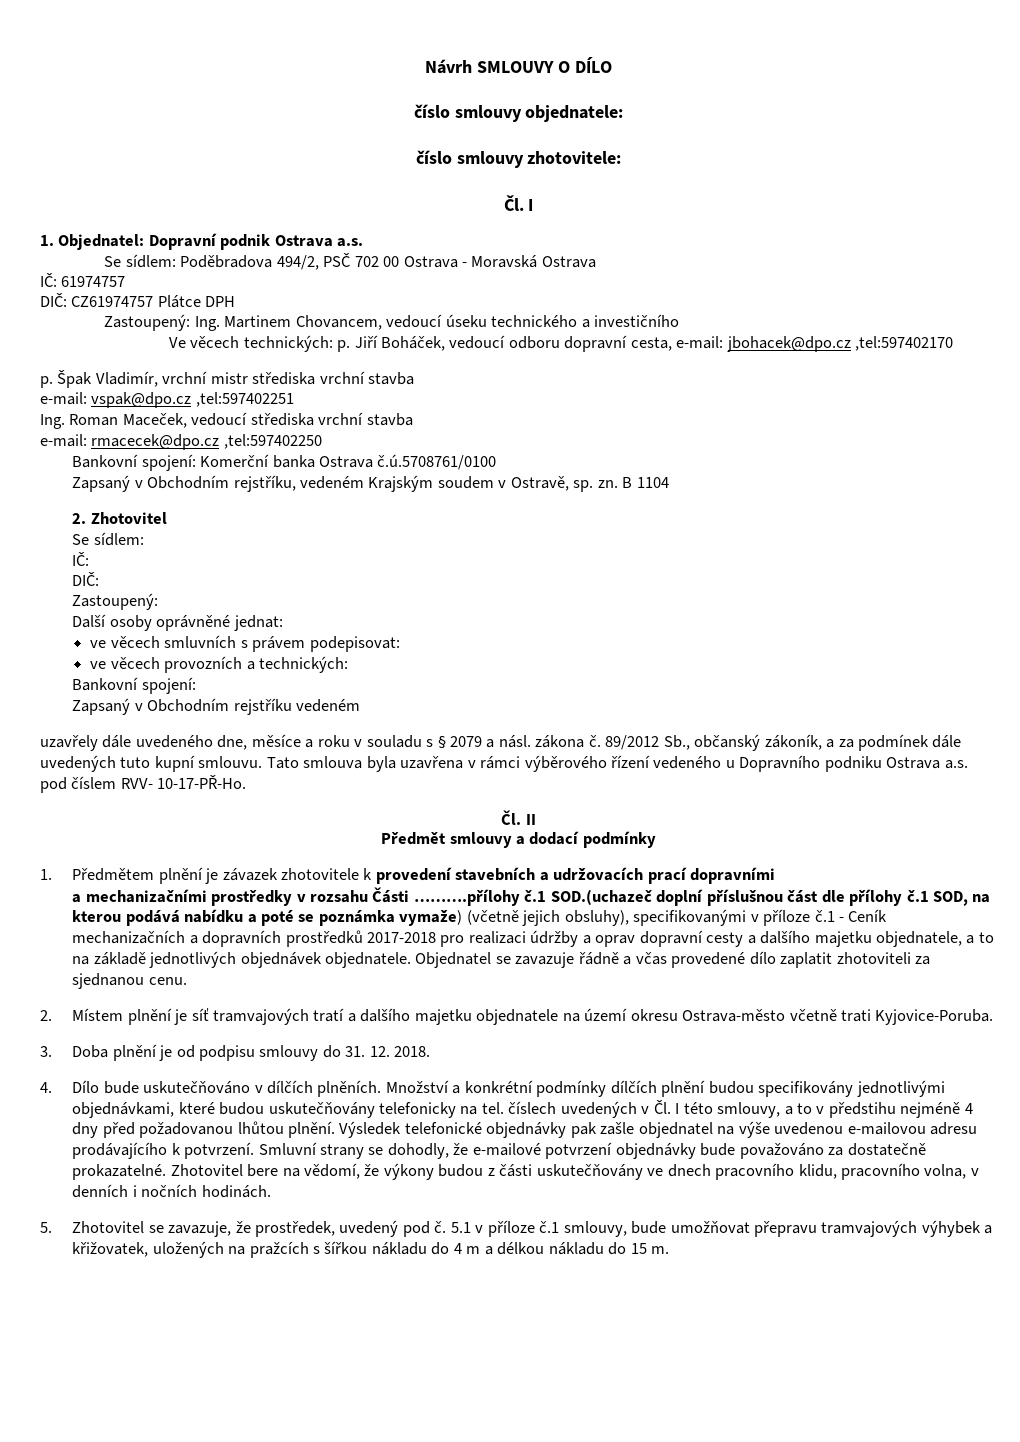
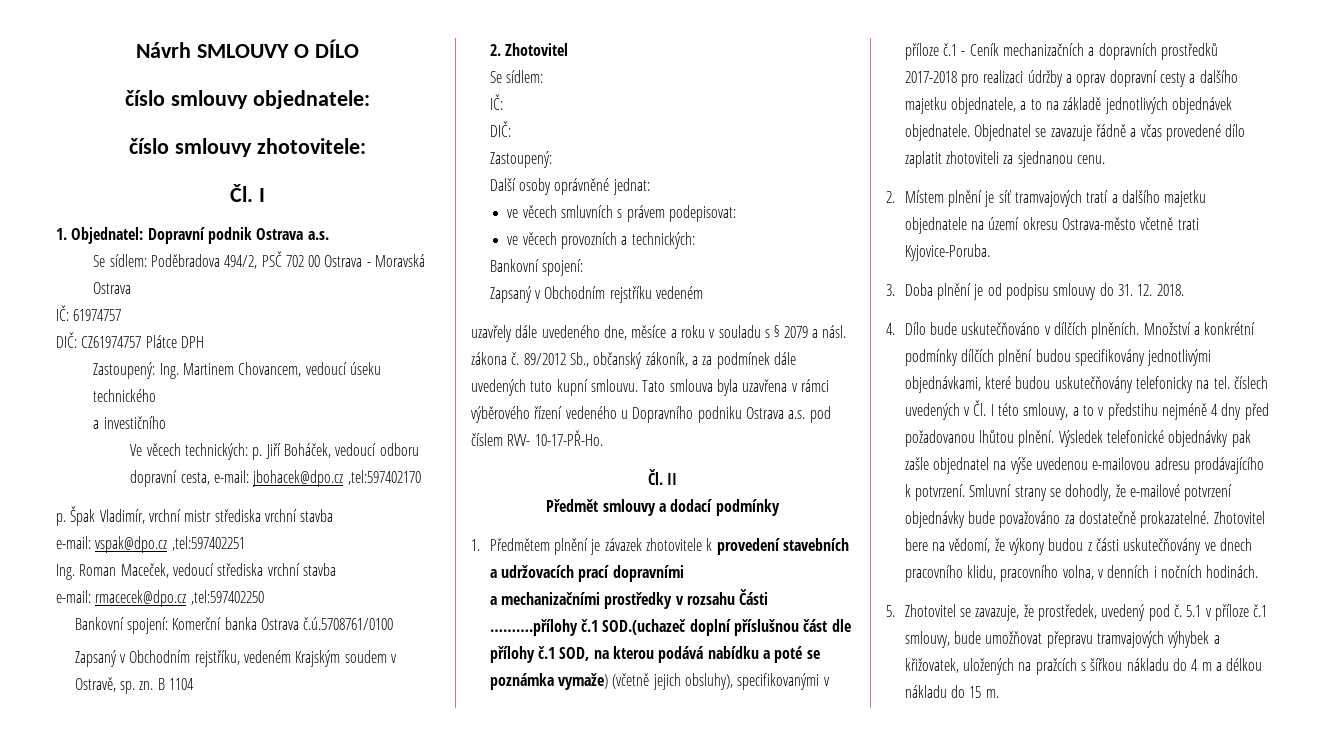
- Zastoupený: Ing. Martinem Chovancem, vedoucí úseku technického a investičního
+ Zastoupený: Ing. Martinem Chovancem, vedoucí úseku technického
+ a investičního

